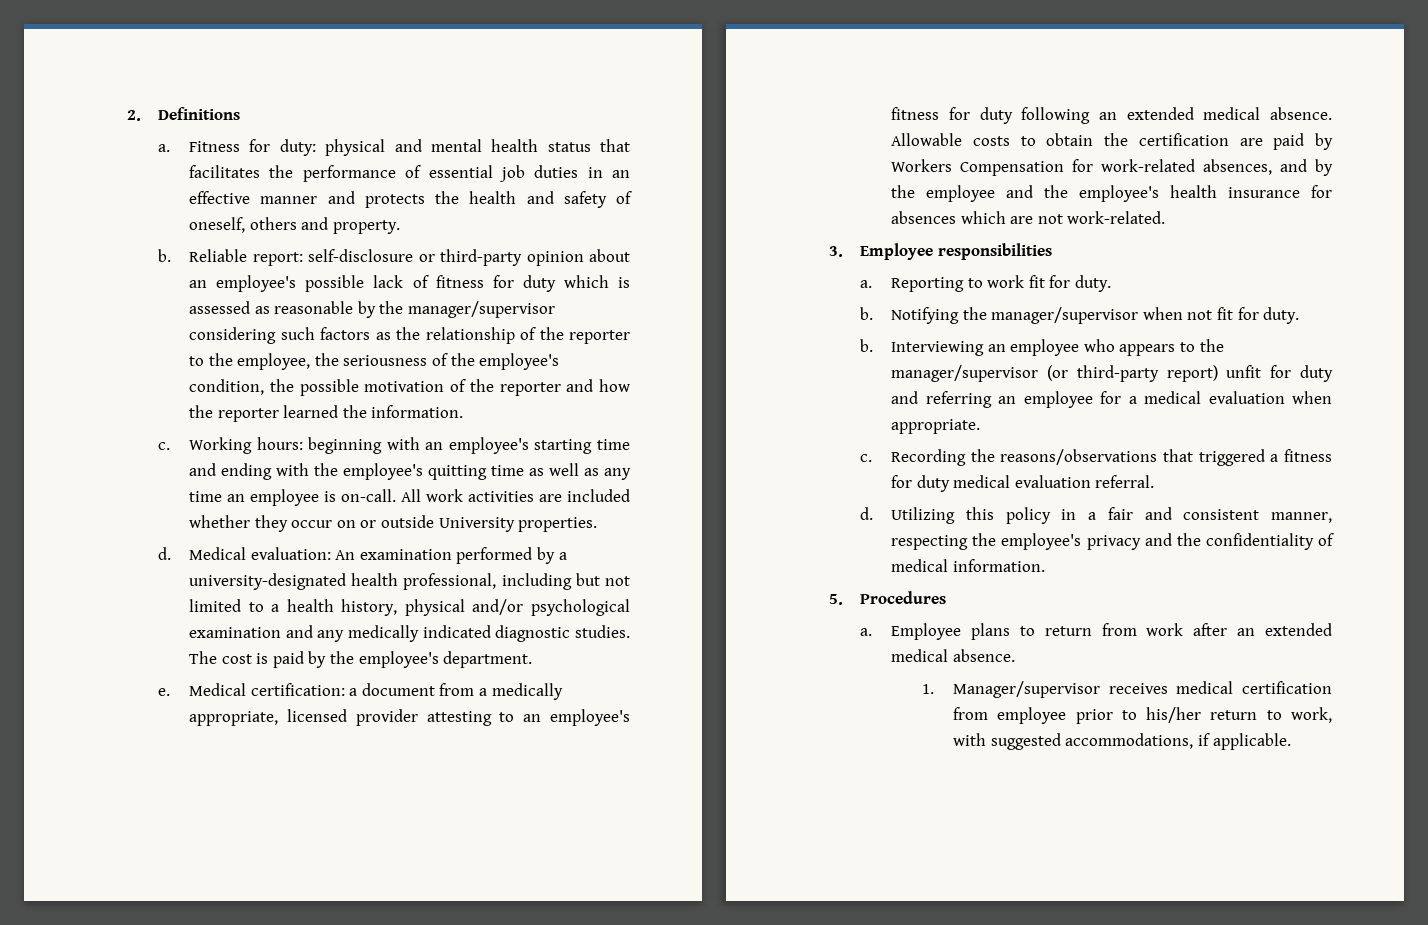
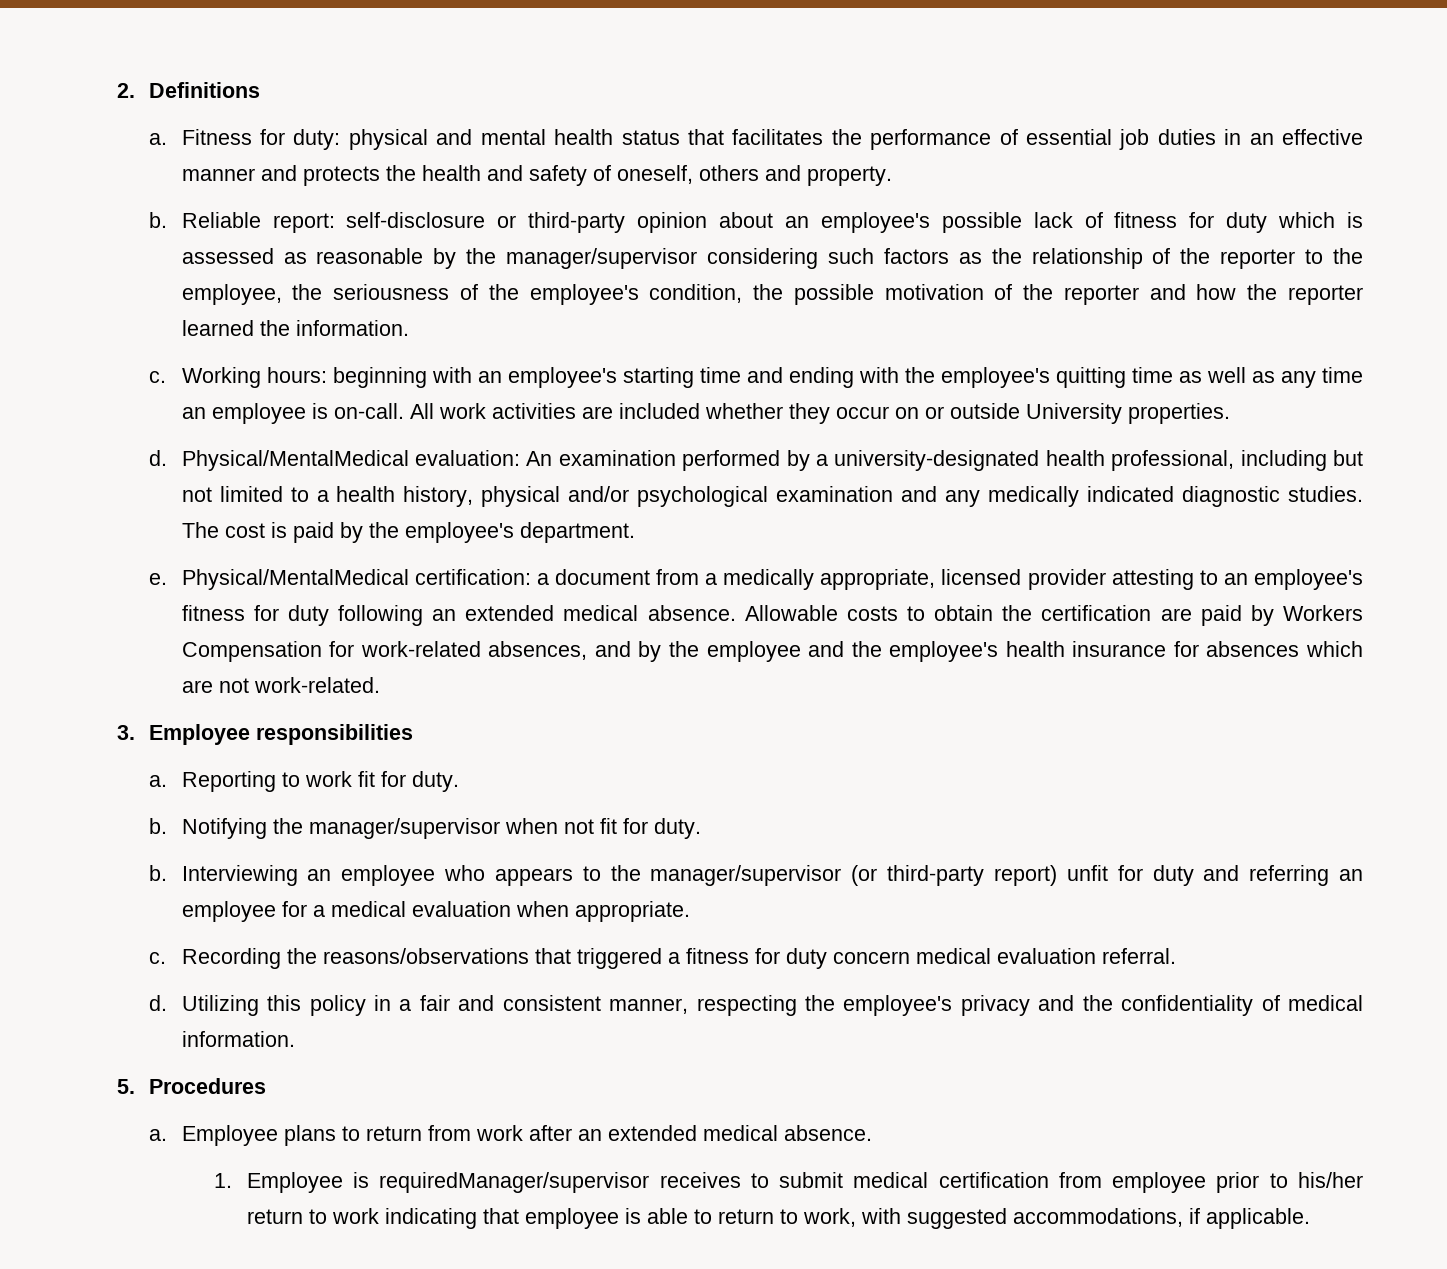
- Medical evaluation: An examination performed by a university-designated health professional, including but not limited to a health history, physical and/or psychological examination and any medically indicated diagnostic studies.
+ Physical/MentalMedical evaluation: An examination performed by a university-designated health professional, including but not limited to a health history, physical and/or psychological examination and any medically indicated diagnostic studies.
- Medical certification: a document from a medically appropriate, licensed provider attesting to an employee's fitness for duty following an extended medical absence.
+ Physical/MentalMedical certification: a document from a medically appropriate, licensed provider attesting to an employee's fitness for duty following an extended medical absence.
- Recording the reasons/observations that triggered a fitness for duty medical evaluation referral.
+ Recording the reasons/observations that triggered a fitness for duty concern medical evaluation referral.
- 1. Manager/supervisor receives medical certification from employee prior to his/her return to work, with suggested accommodations, if applicable.
+ 1. Employee is requiredManager/supervisor receives to submit medical certification from employee prior to his/her return to work indicating that employee is able to return to work, with suggested accommodations, if applicable.

